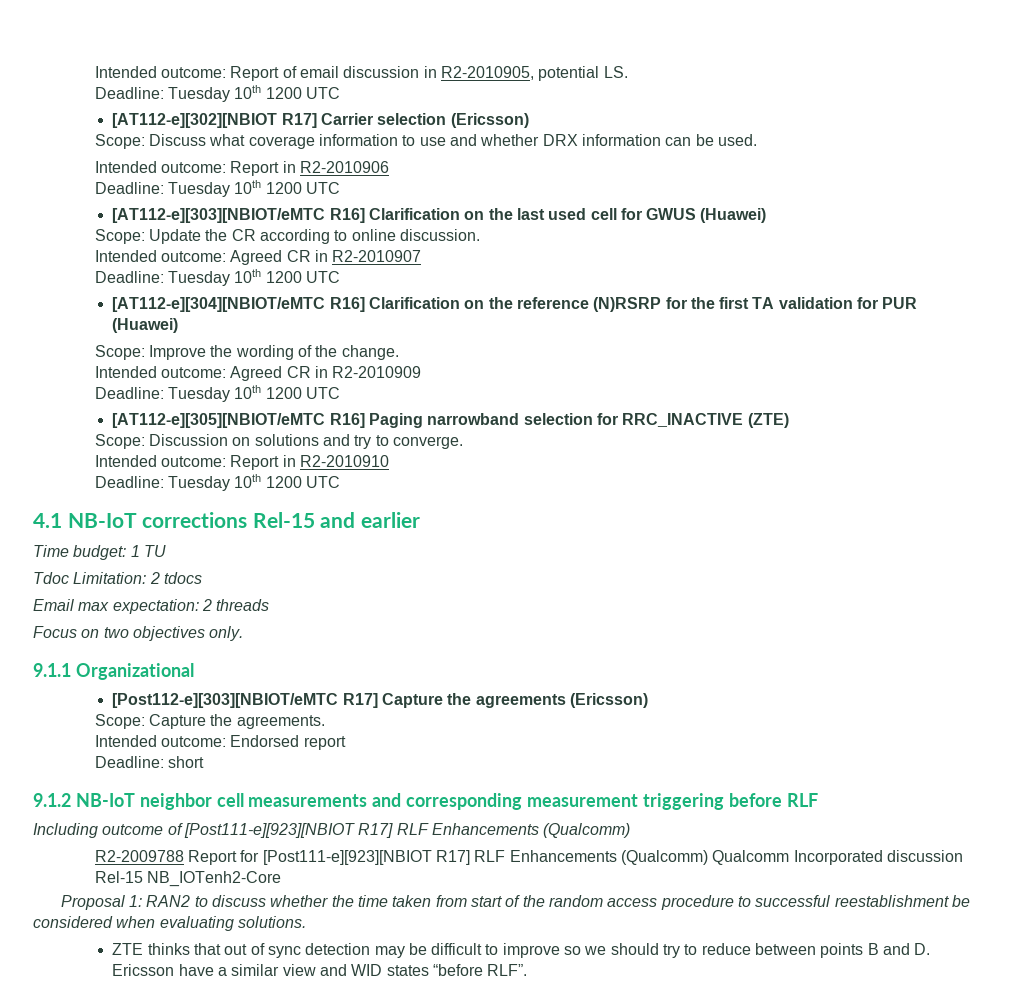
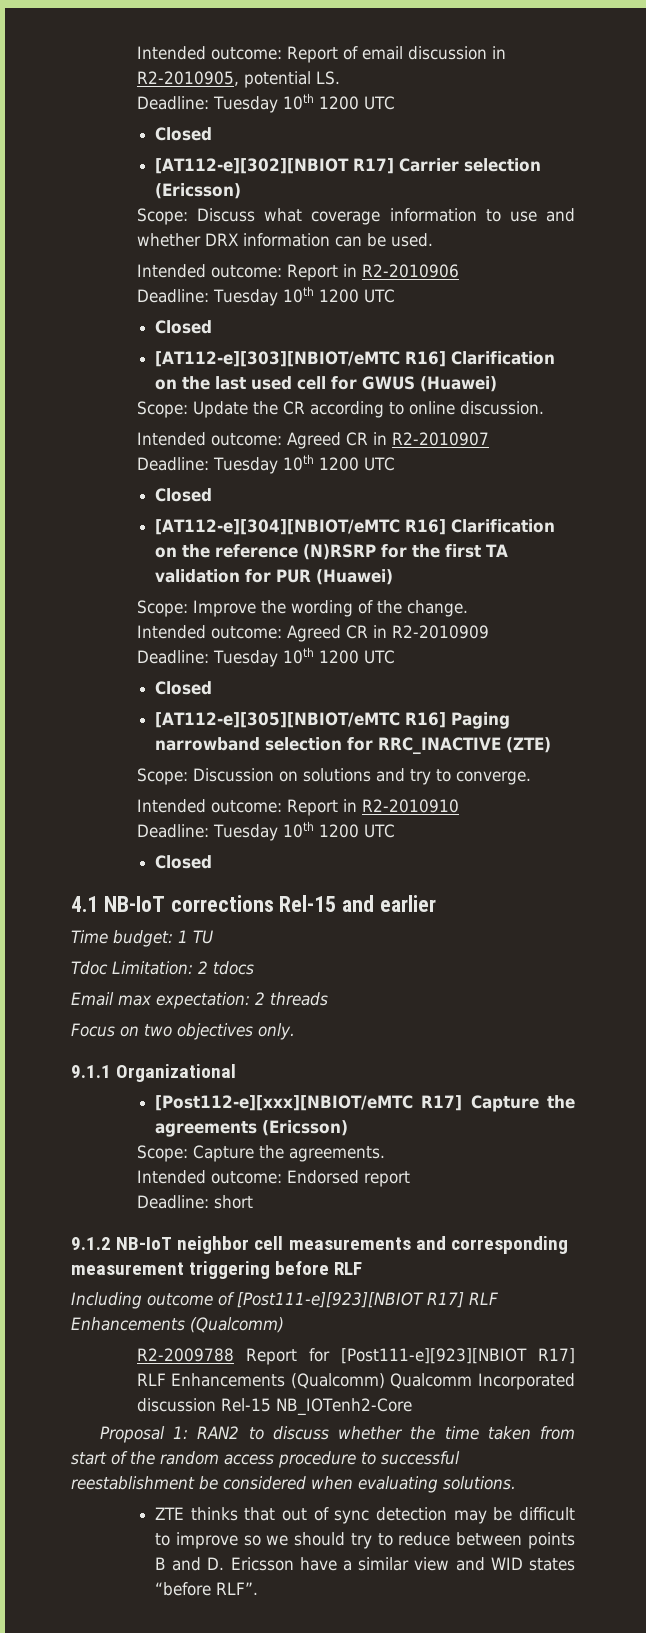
  Intended outcome: Report of email discussion in R2-2010905, potential LS.
  Deadline: Tuesday 10th 1200 UTC
+ Closed
  Intended outcome: Report in R2-2010906
  Deadline: Tuesday 10th 1200 UTC
+ Closed
  Intended outcome: Agreed CR in R2-2010907
  Deadline: Tuesday 10th 1200 UTC
+ Closed
  Intended outcome: Agreed CR in R2-2010909
  Deadline: Tuesday 10th 1200 UTC
+ Closed
  Intended outcome: Report in R2-2010910
  Deadline: Tuesday 10th 1200 UTC
+ Closed
- [Post112-e][303][NBIOT/eMTC R17] Capture the agreements (Ericsson)
+ [Post112-e][xxx][NBIOT/eMTC R17] Capture the agreements (Ericsson)

